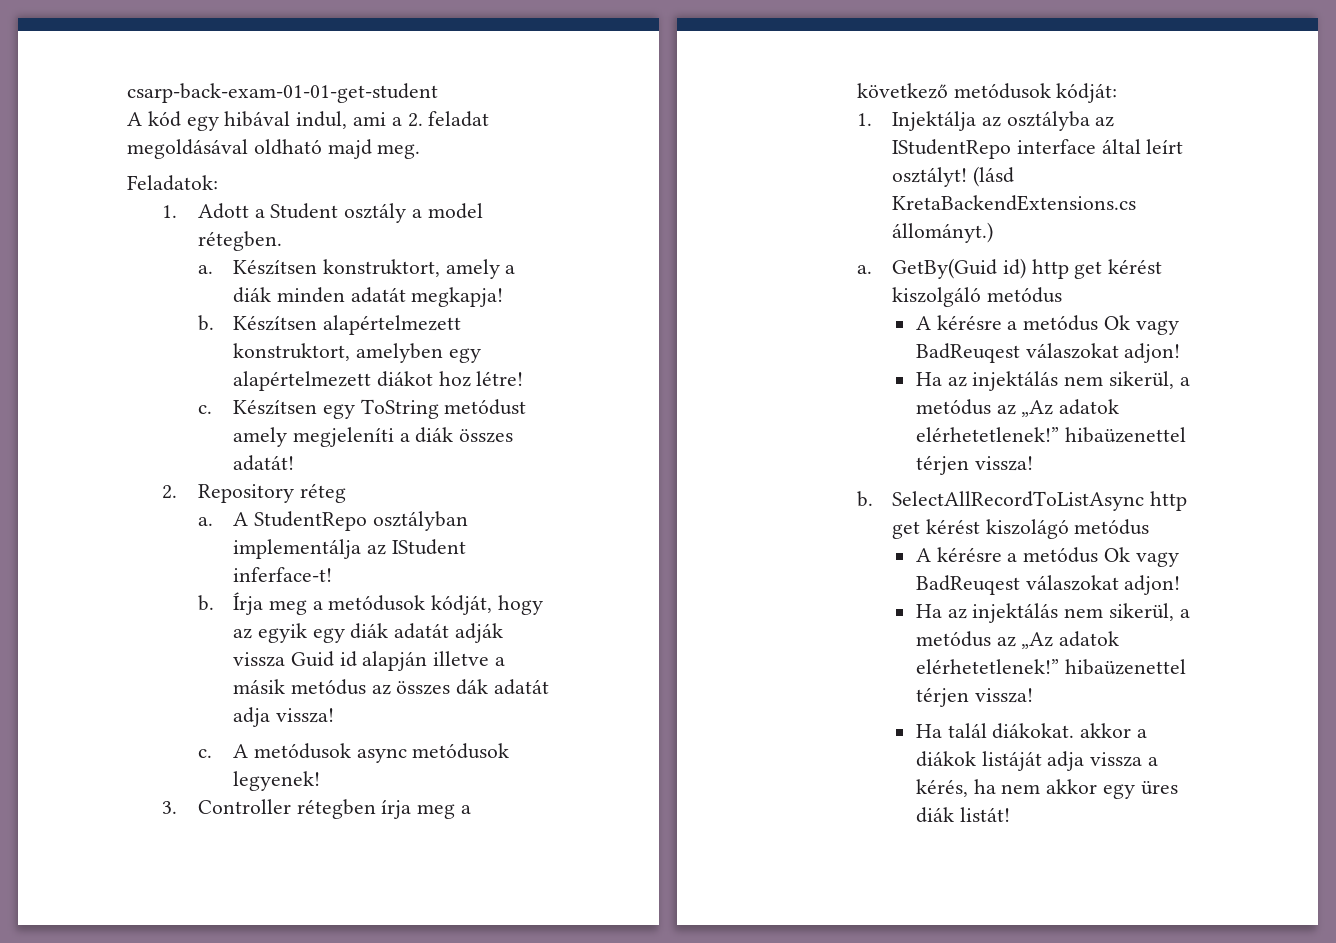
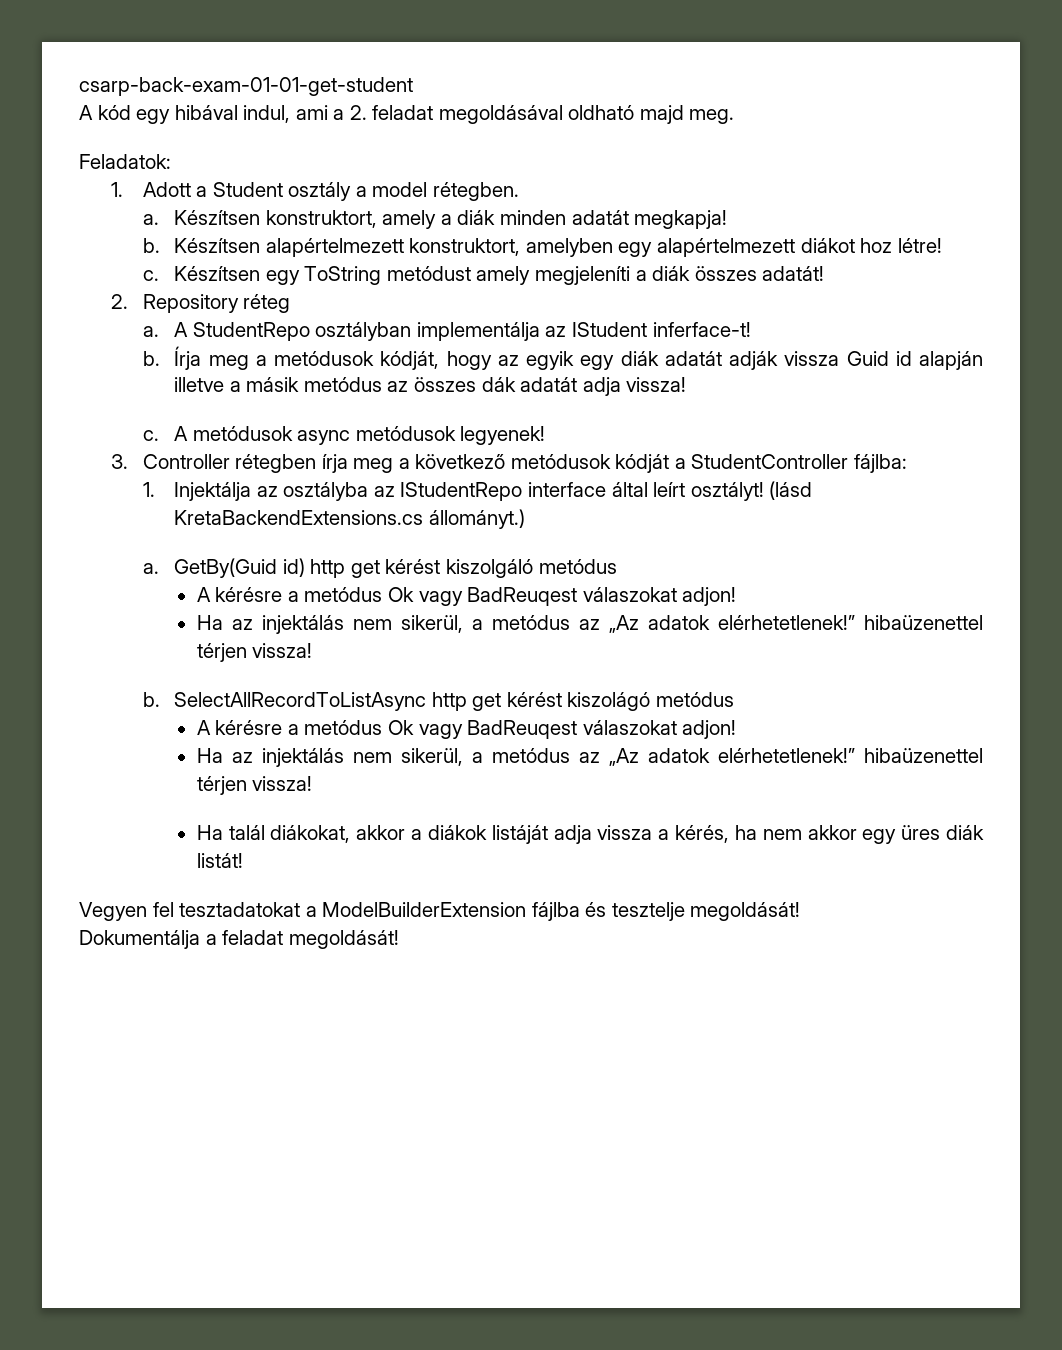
- 3. Controller rétegben írja meg a következő metódusok kódját:
+ 3. Controller rétegben írja meg a következő metódusok kódját a StudentController fájlba:
- Ha talál diákokat. akkor a diákok listáját adja vissza a kérés, ha nem akkor egy üres diák listát!
+ Ha talál diákokat, akkor a diákok listáját adja vissza a kérés, ha nem akkor egy üres diák listát!
+ Vegyen fel tesztadatokat a ModelBuilderExtension fájlba és tesztelje megoldását!
+ Dokumentálja a feladat megoldását!

